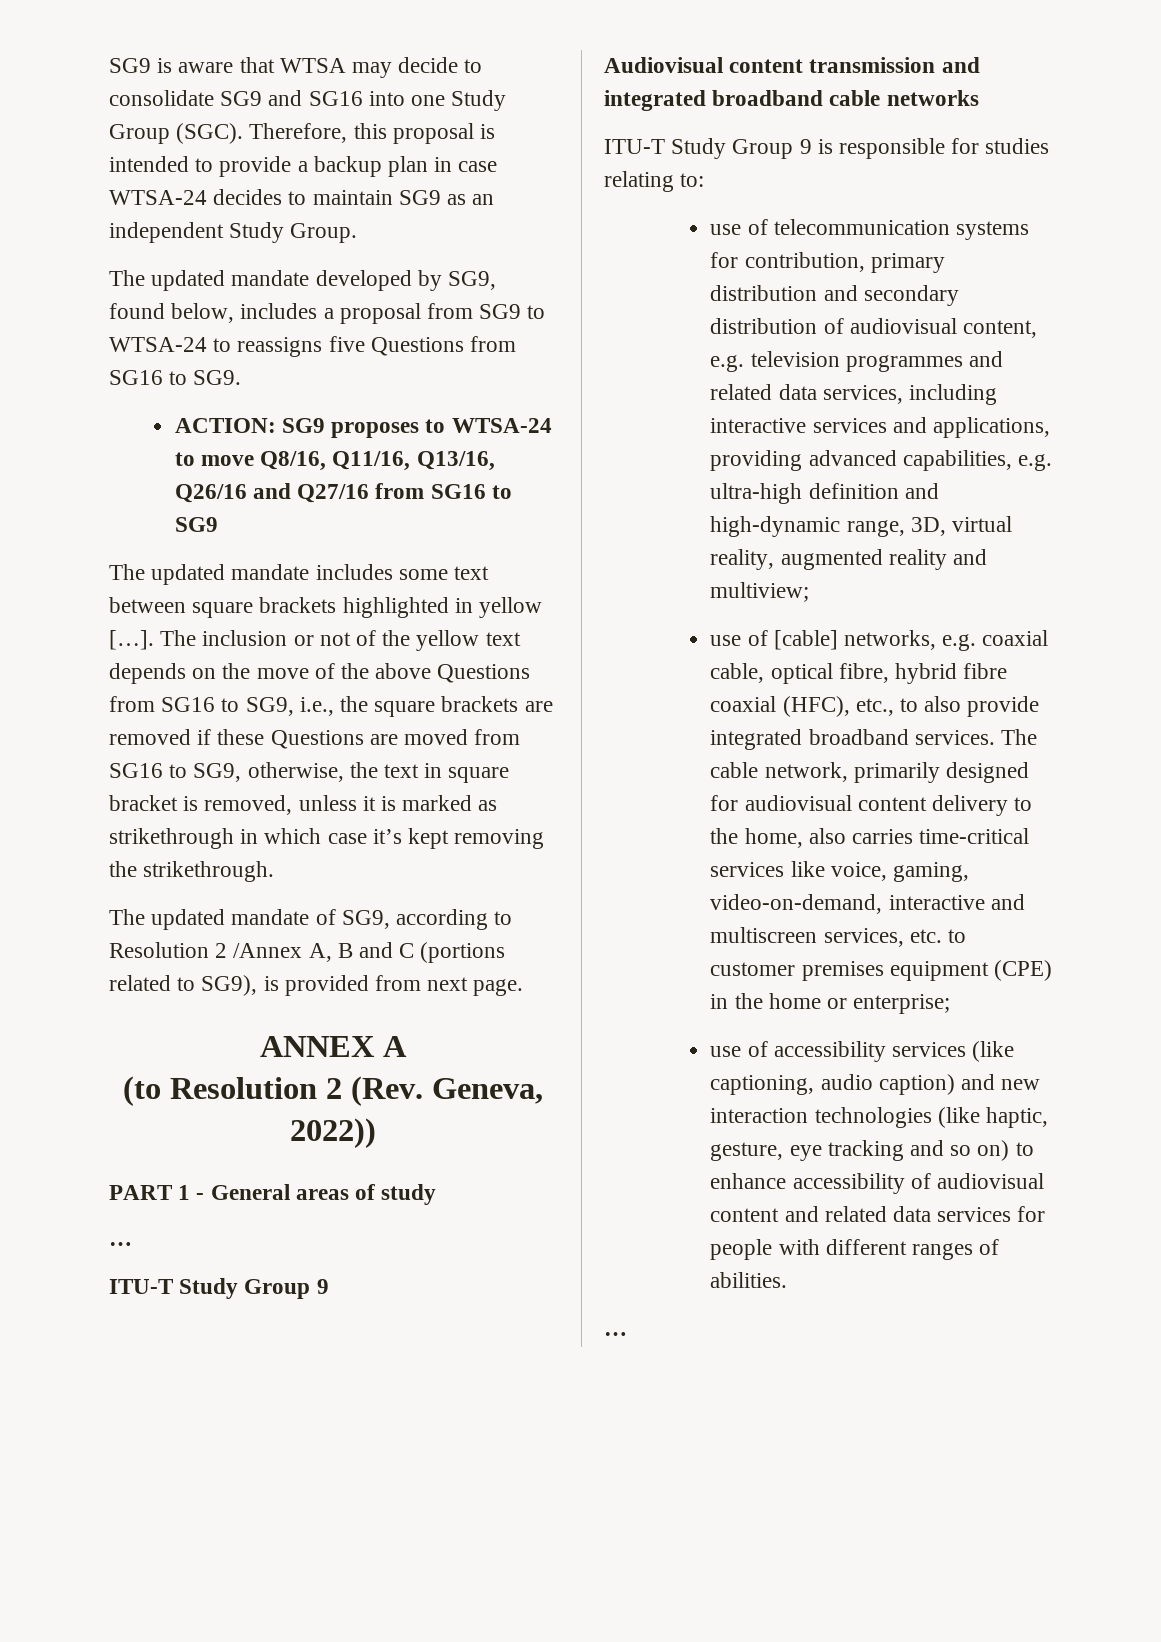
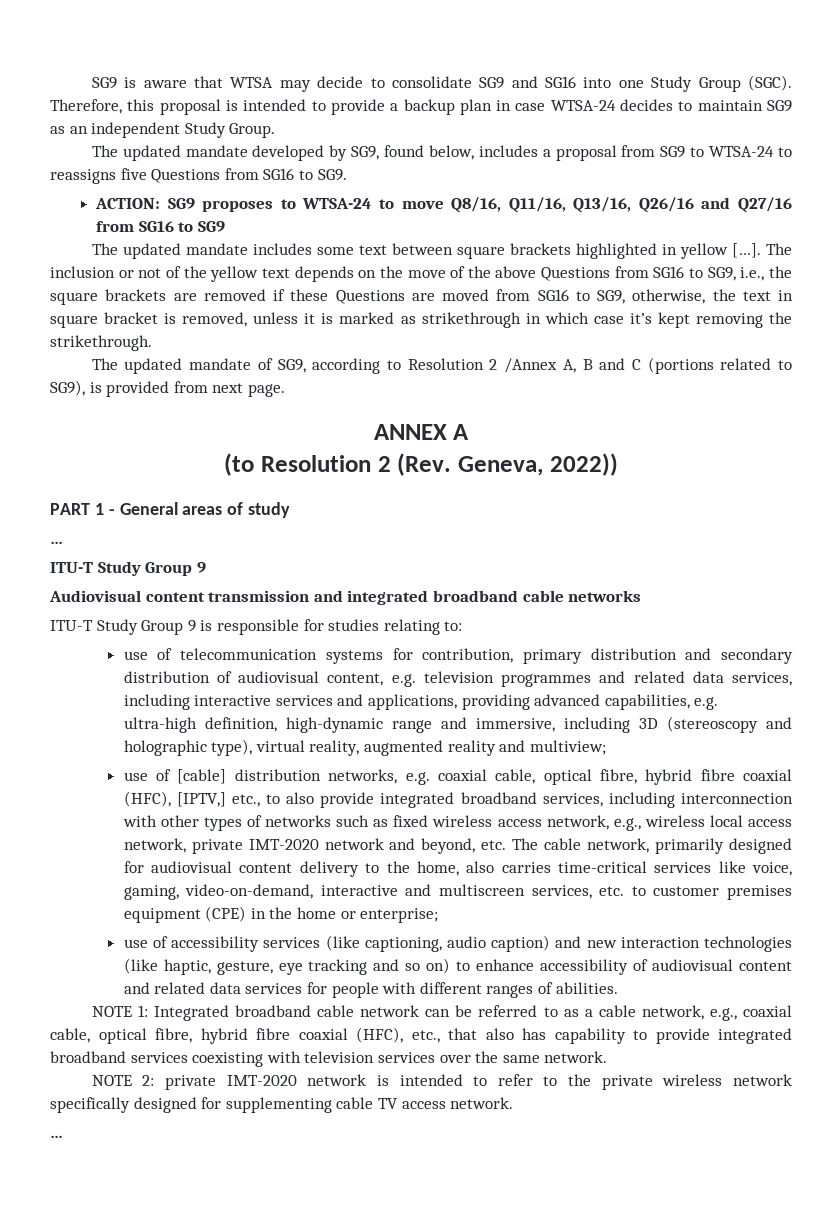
- use of telecommunication systems for contribution, primary distribution and secondary distribution of audiovisual content, e.g. television programmes and related data services, including interactive services and applications, providing advanced capabilities, e.g. ultra-high definition and high-dynamic range, 3D, virtual reality, augmented reality and multiview;
+ use of telecommunication systems for contribution, primary distribution and secondary distribution of audiovisual content, e.g. television programmes and related data services, including interactive services and applications, providing advanced capabilities, e.g. ultra-high definition, high-dynamic range and immersive, including 3D (stereoscopy and holographic type), virtual reality, augmented reality and multiview;
- use of [cable] networks, e.g. coaxial cable, optical fibre, hybrid fibre coaxial (HFC), etc., to also provide integrated broadband services. The cable network, primarily designed for audiovisual content delivery to the home, also carries time-critical services like voice, gaming, video-on-demand, interactive and multiscreen services, etc. to customer premises equipment (CPE) in the home or enterprise;
+ use of [cable] distribution networks, e.g. coaxial cable, optical fibre, hybrid fibre coaxial (HFC), [IPTV,] etc., to also provide integrated broadband services, including interconnection with other types of networks such as fixed wireless access network, e.g., wireless local access network, private IMT-2020 network and beyond, etc. The cable network, primarily designed for audiovisual content delivery to the home, also carries time-critical services like voice, gaming, video-on-demand, interactive and multiscreen services, etc. to customer premises equipment (CPE) in the home or enterprise;
+ NOTE 1: Integrated broadband cable network can be referred to as a cable network, e.g., coaxial cable, optical fibre, hybrid fibre coaxial (HFC), etc., that also has capability to provide integrated broadband services coexisting with television services over the same network.
+ NOTE 2: private IMT-2020 network is intended to refer to the private wireless network specifically designed for supplementing cable TV access network.

